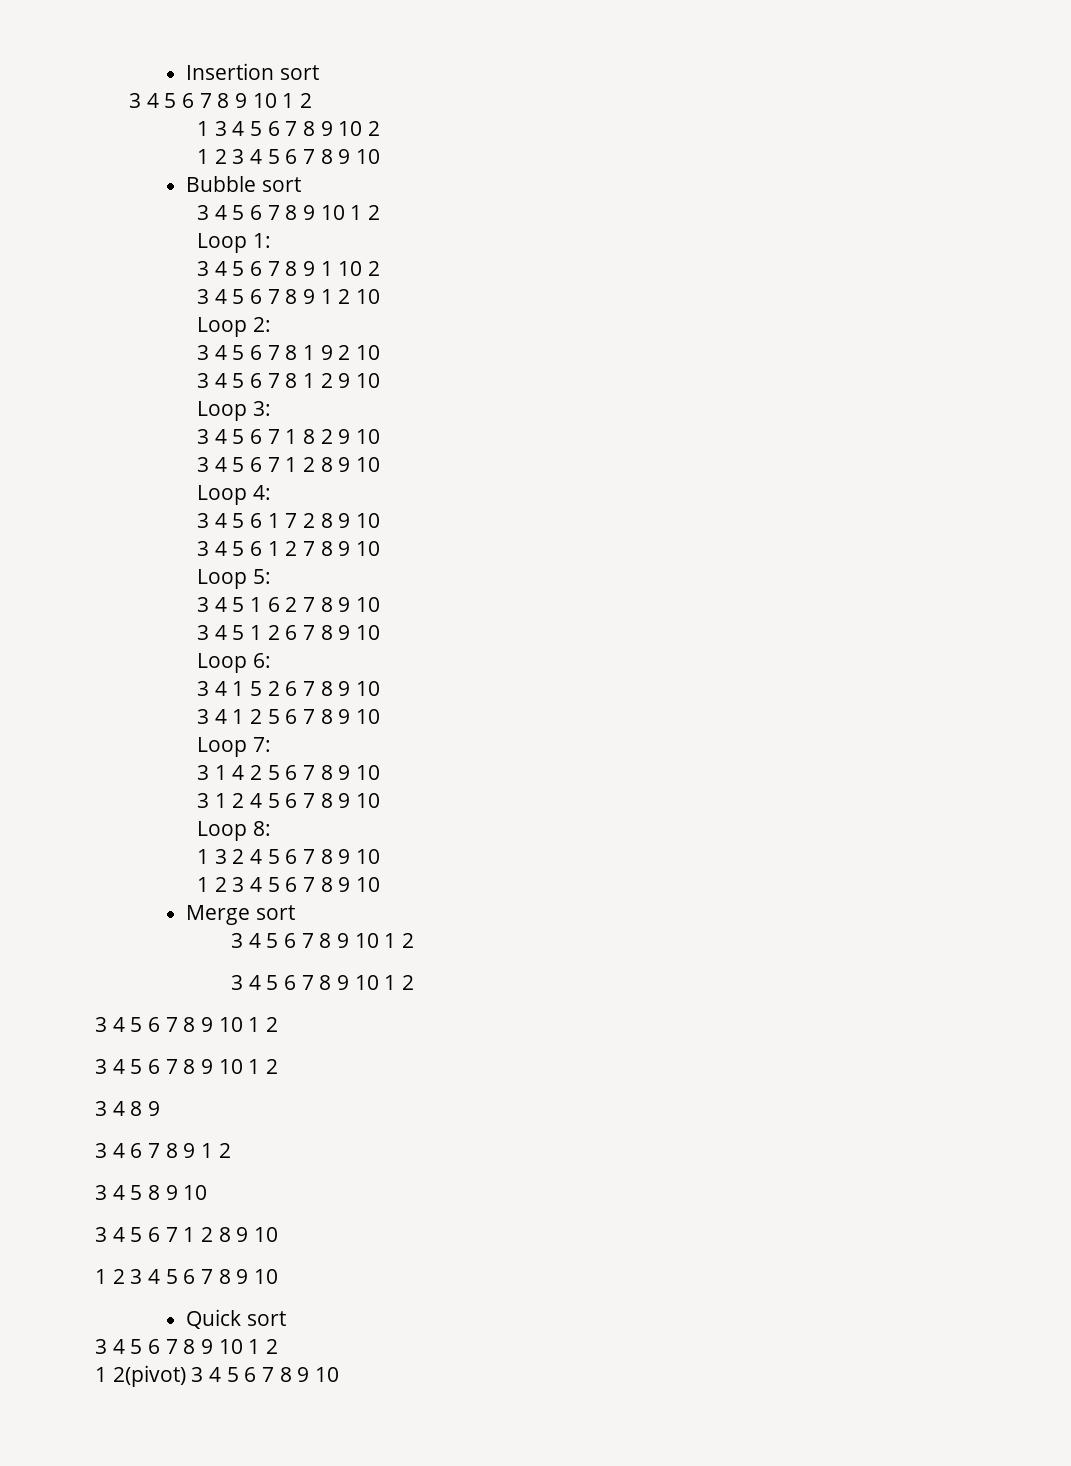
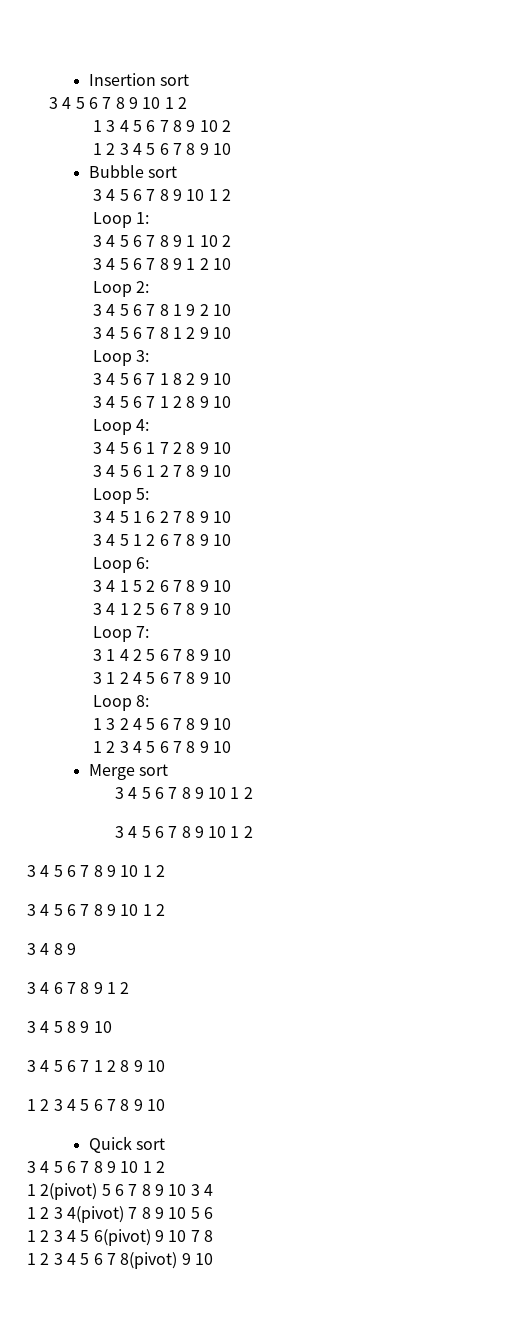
- 1 2(pivot) 3 4 5 6 7 8 9 10
+ 1 2(pivot) 5 6 7 8 9 10 3 4
+ 1 2 3 4(pivot) 7 8 9 10 5 6
+ 1 2 3 4 5 6(pivot) 9 10 7 8
+ 1 2 3 4 5 6 7 8(pivot) 9 10

